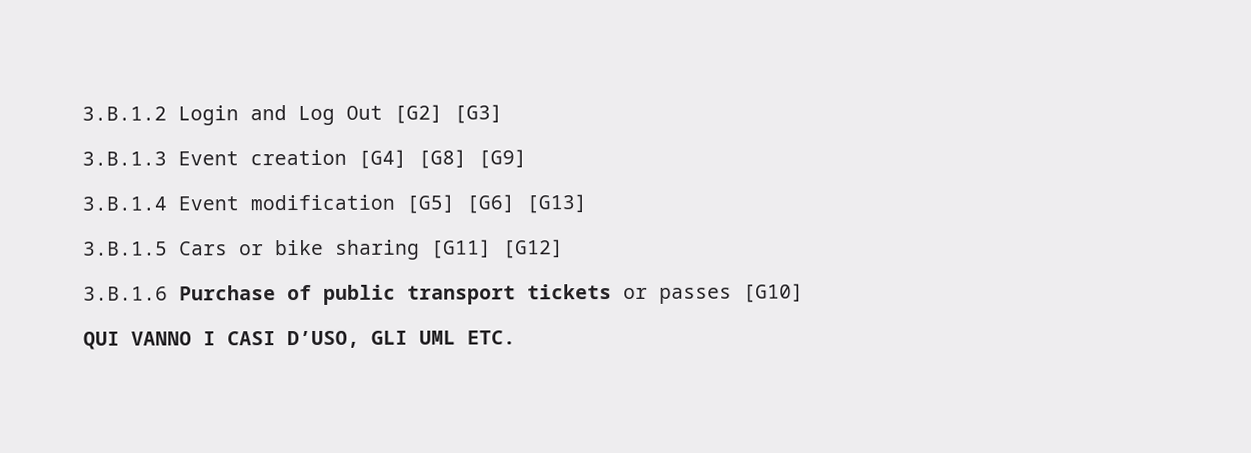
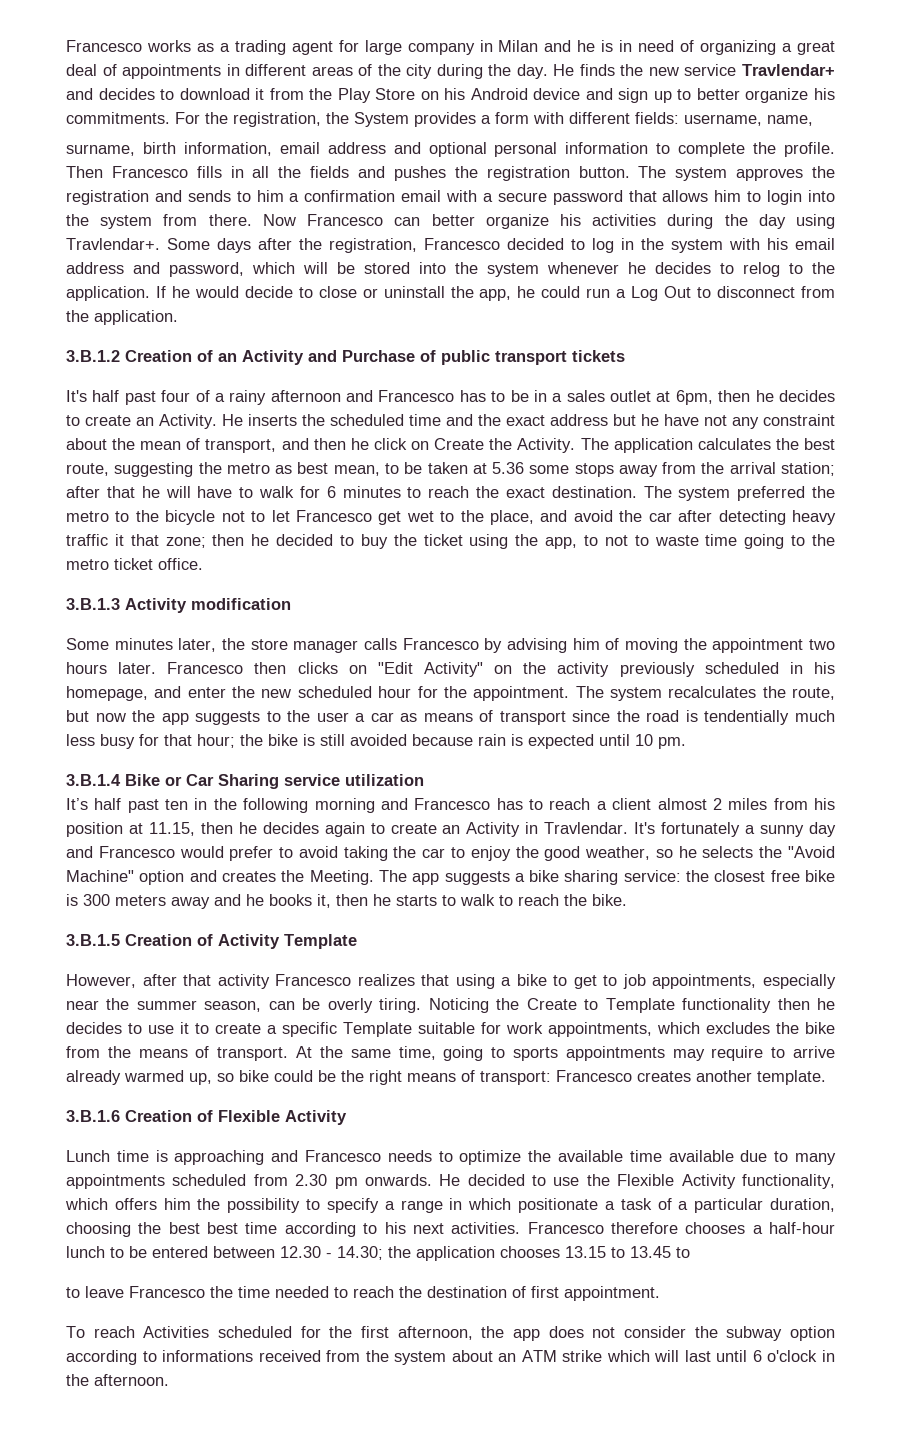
- 3.B.1.2 Login and Log Out [G2] [G3]
- 3.B.1.3 Event creation [G4] [G8] [G9]
- 3.B.1.4 Event modification [G5] [G6] [G13]
- 3.B.1.5 Cars or bike sharing [G11] [G12]
- 3.B.1.6 Purchase of public transport tickets or passes [G10]
- QUI VANNO I CASI D’USO, GLI UML ETC.
+ Francesco works as a trading agent for large company in Milan and he is in need of organizing a great deal of appointments in different areas of the city during the day. He finds the new service Travlendar+ and decides to download it from the Play Store on his Android device and sign up to better organize his commitments. For the registration, the System provides a form with different fields: username, name,
+ surname, birth information, email address and optional personal information to complete the profile. Then Francesco fills in all the fields and pushes the registration button. The system approves the registration and sends to him a confirmation email with a secure password that allows him to login into the system from there. Now Francesco can better organize his activities during the day using Travlendar+. Some days after the registration, Francesco decided to log in the system with his email address and password, which will be stored into the system whenever he decides to relog to the application. If he would decide to close or uninstall the app, he could run a Log Out to disconnect from the application.
+ 3.B.1.2 Creation of an Activity and Purchase of public transport tickets
+ It's half past four of a rainy afternoon and Francesco has to be in a sales outlet at 6pm, then he decides to create an Activity. He inserts the scheduled time and the exact address but he have not any constraint about the mean of transport, and then he click on Create the Activity. The application calculates the best route, suggesting the metro as best mean, to be taken at 5.36 some stops away from the arrival station; after that he will have to walk for 6 minutes to reach the exact destination. The system preferred the metro to the bicycle not to let Francesco get wet to the place, and avoid the car after detecting heavy traffic it that zone; then he decided to buy the ticket using the app, to not to waste time going to the metro ticket office.
+ 3.B.1.3 Activity modification
+ Some minutes later, the store manager calls Francesco by advising him of moving the appointment two hours later. Francesco then clicks on "Edit Activity" on the activity previously scheduled in his homepage, and enter the new scheduled hour for the appointment. The system recalculates the route, but now the app suggests to the user a car as means of transport since the road is tendentially much less busy for that hour; the bike is still avoided because rain is expected until 10 pm.
+ 3.B.1.4 Bike or Car Sharing service utilization
+ It’s half past ten in the following morning and Francesco has to reach a client almost 2 miles from his position at 11.15, then he decides again to create an Activity in Travlendar. It's fortunately a sunny day and Francesco would prefer to avoid taking the car to enjoy the good weather, so he selects the "Avoid Machine" option and creates the Meeting. The app suggests a bike sharing service: the closest free bike is 300 meters away and he books it, then he starts to walk to reach the bike.
+ 3.B.1.5 Creation of Activity Template
+ However, after that activity Francesco realizes that using a bike to get to job appointments, especially near the summer season, can be overly tiring. Noticing the Create to Template functionality then he decides to use it to create a specific Template suitable for work appointments, which excludes the bike from the means of transport. At the same time, going to sports appointments may require to arrive already warmed up, so bike could be the right means of transport: Francesco creates another template.
+ 3.B.1.6 Creation of Flexible Activity
+ Lunch time is approaching and Francesco needs to optimize the available time available due to many appointments scheduled from 2.30 pm onwards. He decided to use the Flexible Activity functionality, which offers him the possibility to specify a range in which positionate a task of a particular duration, choosing the best best time according to his next activities. Francesco therefore chooses a half-hour lunch to be entered between 12.30 - 14.30; the application chooses 13.15 to 13.45 to
+ to leave Francesco the time needed to reach the destination of first appointment.
+ To reach Activities scheduled for the first afternoon, the app does not consider the subway option according to informations received from the system about an ATM strike which will last until 6 o'clock in the afternoon.

